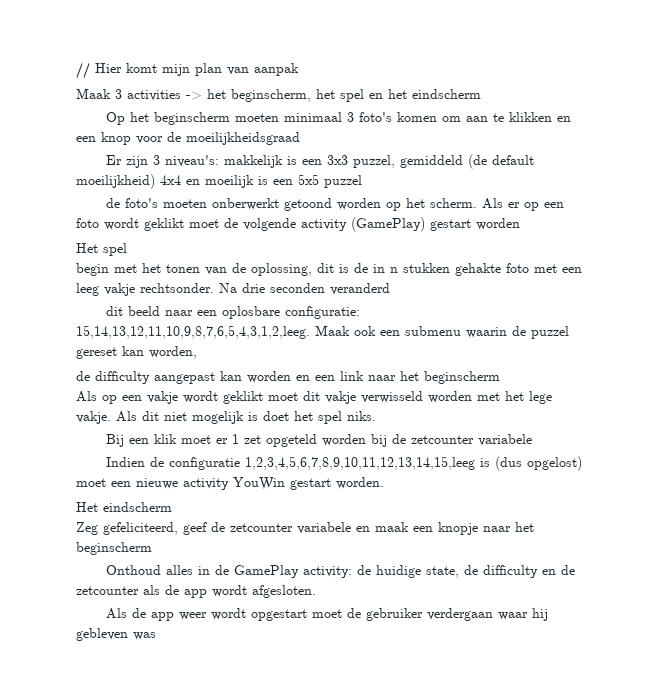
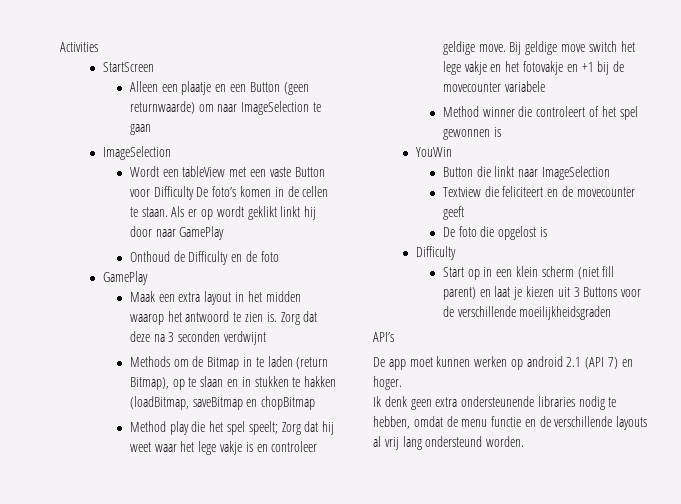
- // Hier komt mijn plan van aanpak
- Maak 3 activities -> het beginscherm, het spel en het eindscherm
- Op het beginscherm moeten minimaal 3 foto's komen om aan te klikken en een knop voor de moeilijkheidsgraad
- Er zijn 3 niveau's: makkelijk is een 3x3 puzzel, gemiddeld (de default moeilijkheid) 4x4 en moeilijk is een 5x5 puzzel
- de foto's moeten onberwerkt getoond worden op het scherm. Als er op een foto wordt geklikt moet de volgende activity (GamePlay) gestart worden
- Het spel
- begin met het tonen van de oplossing, dit is de in n stukken gehakte foto met een leeg vakje rechtsonder. Na drie seconden veranderd
- dit beeld naar een oplosbare configuratie: 15,14,13,12,11,10,9,8,7,6,5,4,3,1,2,leeg. Maak ook een submenu waarin de puzzel gereset kan worden,
- de difficulty aangepast kan worden en een link naar het beginscherm
- Als op een vakje wordt geklikt moet dit vakje verwisseld worden met het lege vakje. Als dit niet mogelijk is doet het spel niks.
- Bij een klik moet er 1 zet opgeteld worden bij de zetcounter variabele
- Indien de configuratie 1,2,3,4,5,6,7,8,9,10,11,12,13,14,15,leeg is (dus opgelost) moet een nieuwe activity YouWin gestart worden.
- Het eindscherm
- Zeg gefeliciteerd, geef de zetcounter variabele en maak een knopje naar het beginscherm
- Onthoud alles in de GamePlay activity: de huidige state, de difficulty en de zetcounter als de app wordt afgesloten.
- Als de app weer wordt opgestart moet de gebruiker verdergaan waar hij gebleven was
+ Activities
+ StartScreen
+ Alleen een plaatje en een Button (geen returnwaarde) om naar ImageSelection te gaan
+ ImageSelection
+ Wordt een tableView met een vaste Button voor Difficulty De foto’s komen in de cellen te staan. Als er op wordt geklikt linkt hij door naar GamePlay
+ Onthoud de Difficulty en de foto
+ GamePlay
+ Maak een extra layout in het midden waarop het antwoord te zien is. Zorg dat deze na 3 seconden verdwijnt
+ Methods om de Bitmap in te laden (return Bitmap), op te slaan en in stukken te hakken (loadBitmap, saveBitmap en chopBitmap
+ Method play die het spel speelt; Zorg dat hij weet waar het lege vakje is en controleer geldige move. Bij geldige move switch het lege vakje en het fotovakje en +1 bij de movecounter variabele
+ Method winner die controleert of het spel gewonnen is
+ YouWin
+ Button die linkt naar ImageSelection
+ Textview die feliciteert en de movecounter geeft
+ De foto die opgelost is
+ Difficulty
+ Start op in een klein scherm (niet fill parent) en laat je kiezen uit 3 Buttons voor de verschillende moeilijkheidsgraden
+ API’s
+ De app moet kunnen werken op android 2.1 (API 7) en hoger.
+ Ik denk geen extra ondersteunende libraries nodig te hebben, omdat de menu functie en de verschillende layouts al vrij lang ondersteund worden.

